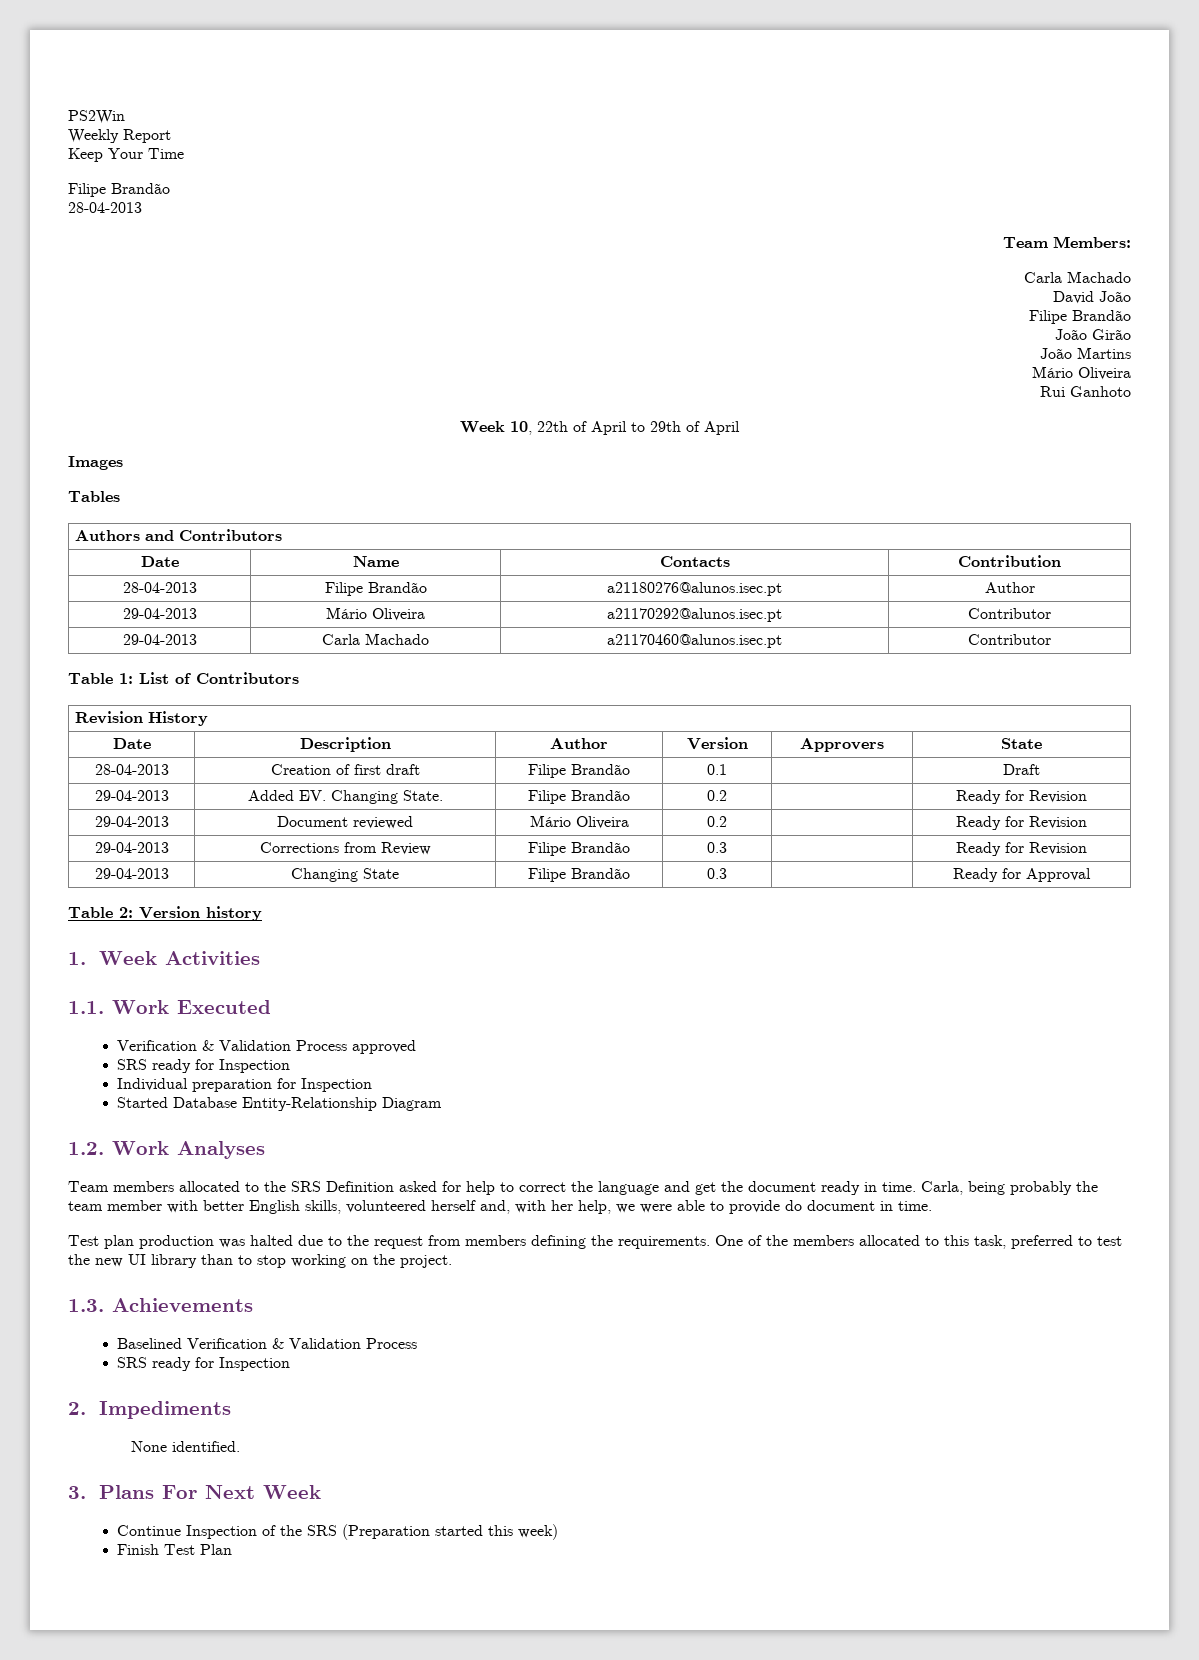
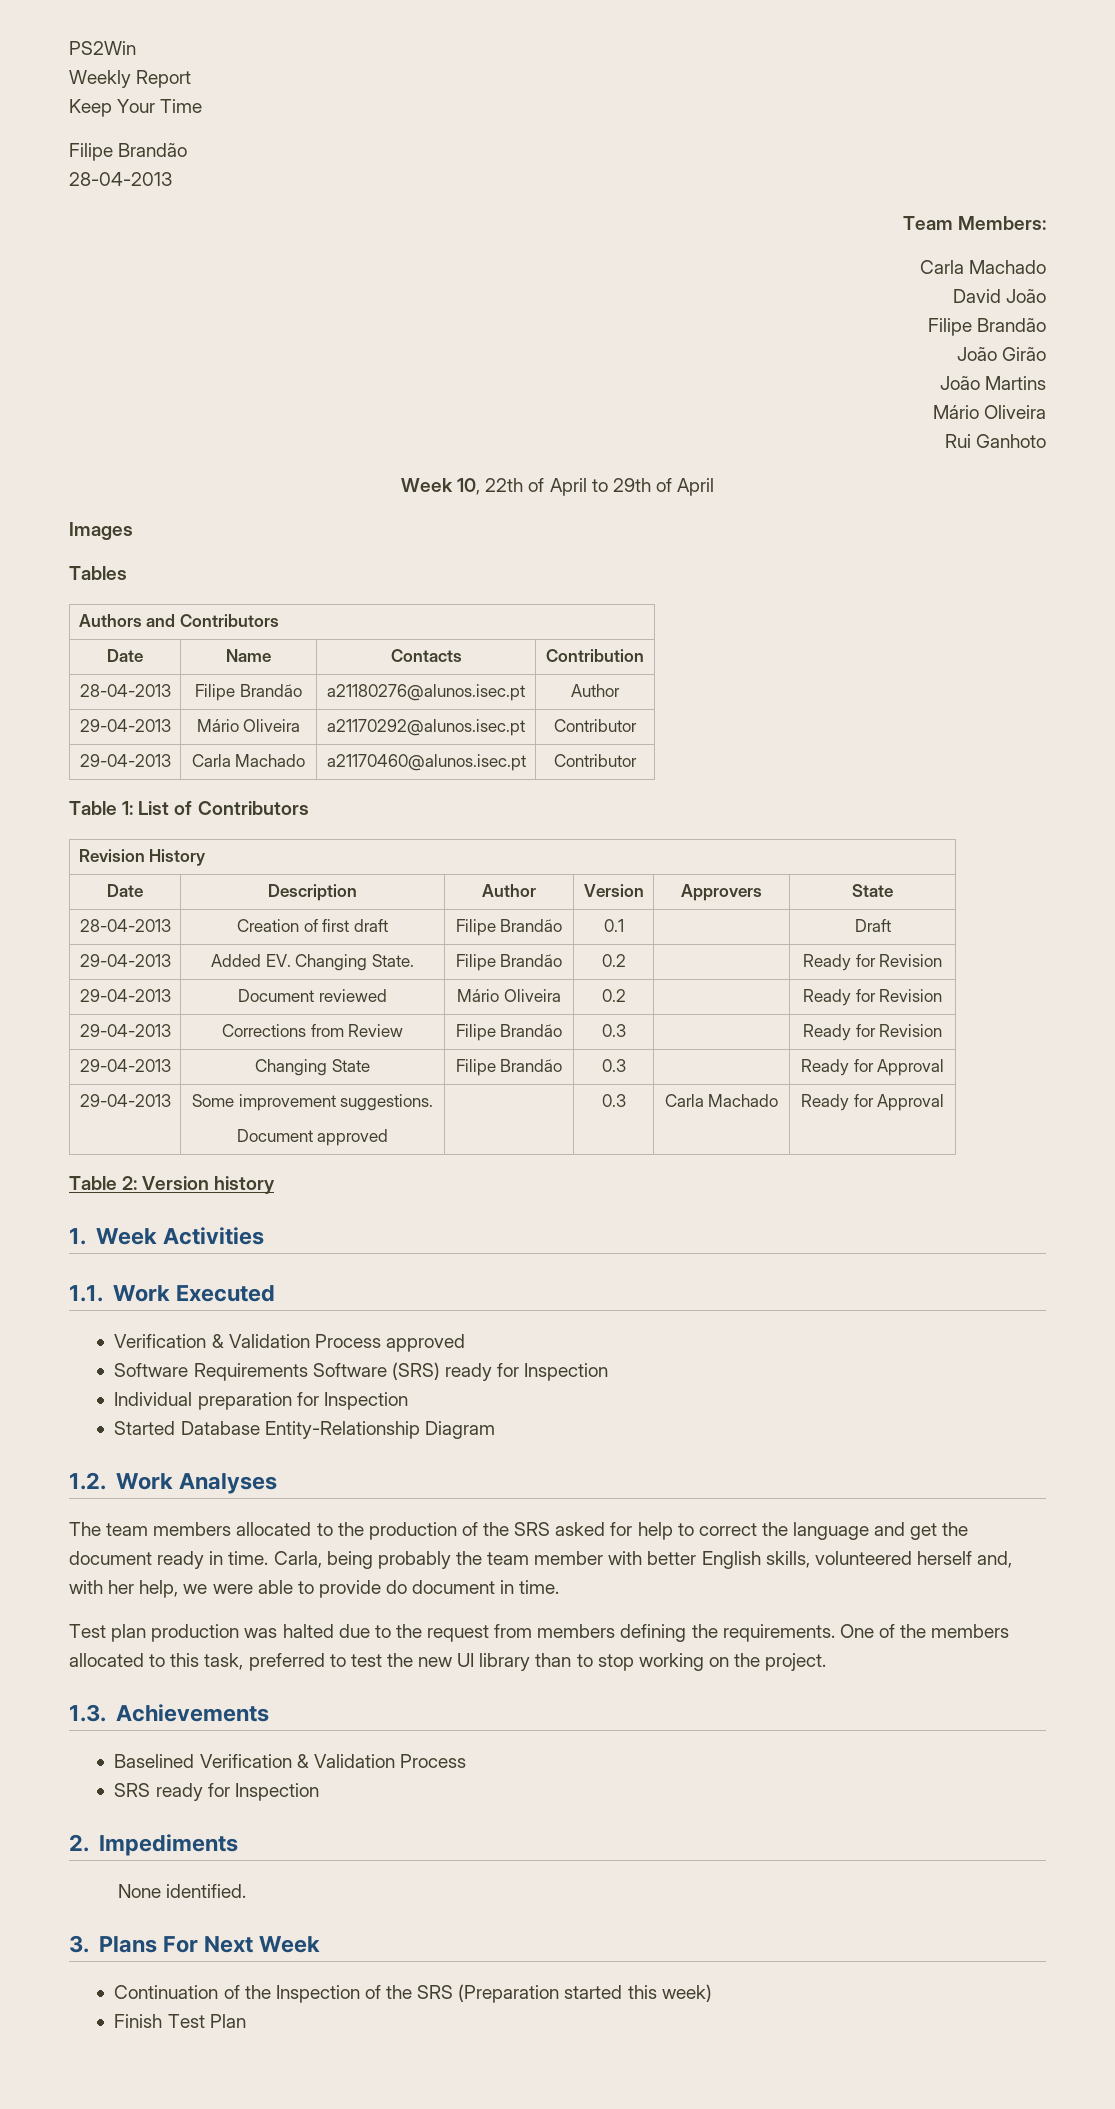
+ 29-04-2013 | Some improvement suggestions.
+ Document approved | | 0.3 | Carla Machado | Ready for Approval
  Verification & Validation Process approved
- SRS ready for Inspection
+ Software Requirements Software (SRS) ready for Inspection
- Team members allocated to the SRS Definition asked for help to correct the language and get the document ready in time.
+ The team members allocated to the production of the SRS asked for help to correct the language and get the document ready in time.
- Continue Inspection of the SRS (Preparation started this week)
+ Continuation of the Inspection of the SRS (Preparation started this week)

